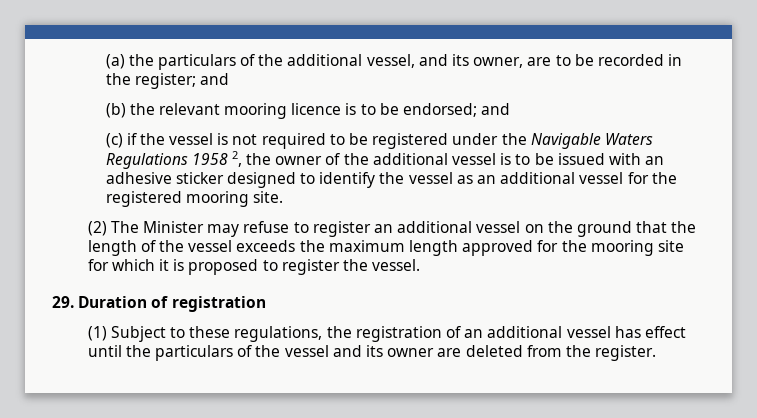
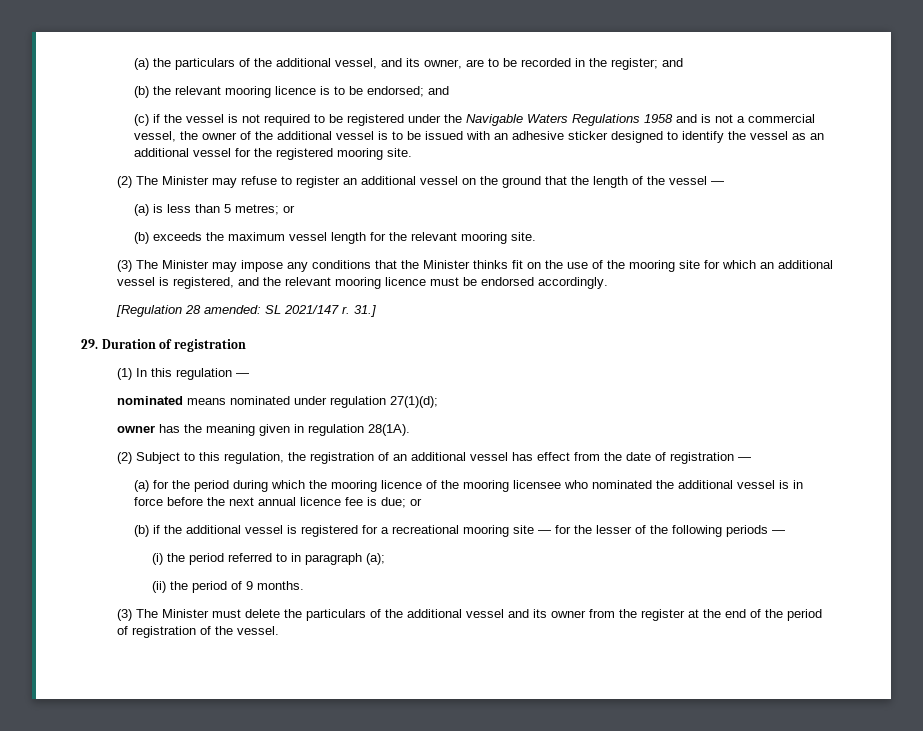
- (c) if the vessel is not required to be registered under the Navigable Waters Regulations 1958 2, the owner of the additional vessel is to be issued with an adhesive sticker designed to identify the vessel as an additional vessel for the registered mooring site.
+ (c) if the vessel is not required to be registered under the Navigable Waters Regulations 1958 and is not a commercial vessel, the owner of the additional vessel is to be issued with an adhesive sticker designed to identify the vessel as an additional vessel for the registered mooring site.
- (2) The Minister may refuse to register an additional vessel on the ground that the length of the vessel exceeds the maximum length approved for the mooring site for which it is proposed to register the vessel.
+ (2) The Minister may refuse to register an additional vessel on the ground that the length of the vessel —
+ (a) is less than 5 metres; or
+ (b) exceeds the maximum vessel length for the relevant mooring site.
+ (3) The Minister may impose any conditions that the Minister thinks fit on the use of the mooring site for which an additional vessel is registered, and the relevant mooring licence must be endorsed accordingly.
+ [Regulation 28 amended: SL 2021/147 r. 31.]
- (1) Subject to these regulations, the registration of an additional vessel has effect until the particulars of the vessel and its owner are deleted from the register.
+ (1) In this regulation —
+ nominated means nominated under regulation 27(1)(d);
+ owner has the meaning given in regulation 28(1A).
+ (2) Subject to this regulation, the registration of an additional vessel has effect from the date of registration —
+ (a) for the period during which the mooring licence of the mooring licensee who nominated the additional vessel is in force before the next annual licence fee is due; or
+ (b) if the additional vessel is registered for a recreational mooring site — for the lesser of the following periods —
+ (i) the period referred to in paragraph (a);
+ (ii) the period of 9 months.
+ (3) The Minister must delete the particulars of the additional vessel and its owner from the register at the end of the period of registration of the vessel.

